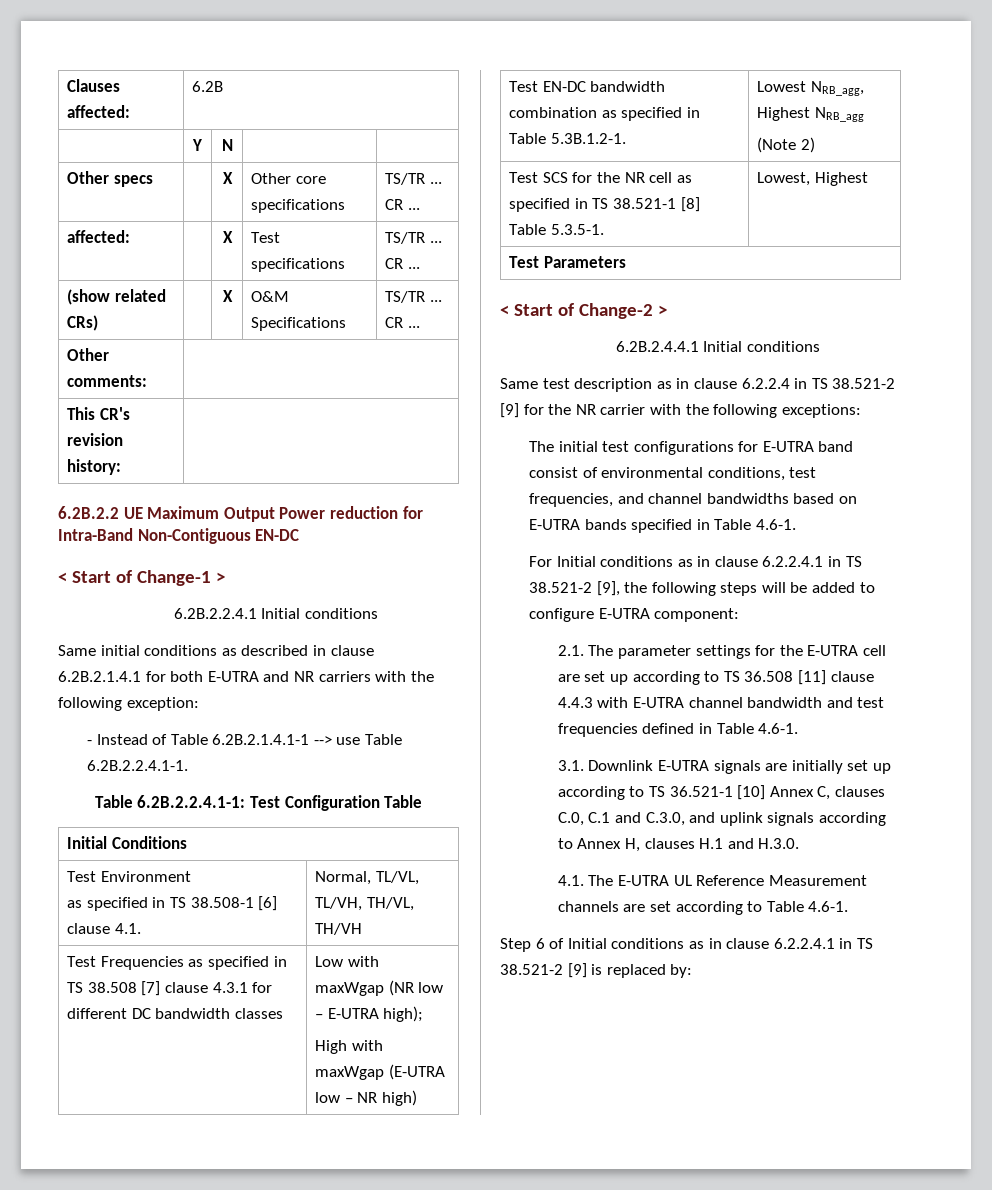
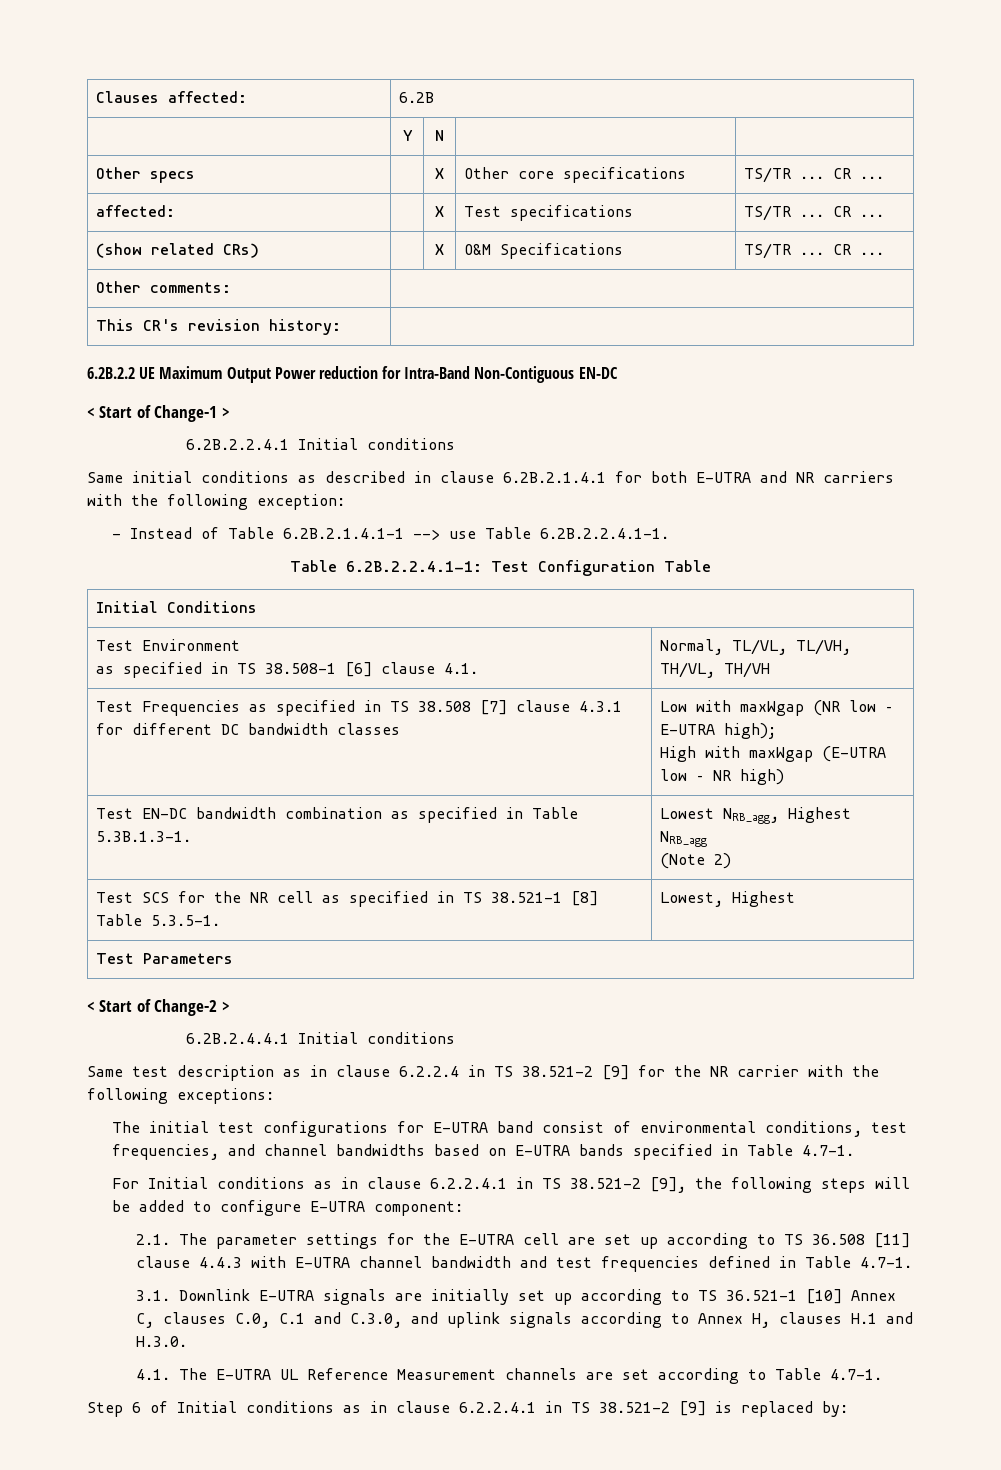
- Test EN-DC bandwidth combination as specified in Table 5.3B.1.2-1. | Lowest NRB_agg, Highest NRB_agg
+ Test EN-DC bandwidth combination as specified in Table 5.3B.1.3-1. | Lowest NRB_agg, Highest NRB_agg
- The initial test configurations for E-UTRA band consist of environmental conditions, test frequencies, and channel bandwidths based on E-UTRA bands specified in Table 4.6-1.
+ The initial test configurations for E-UTRA band consist of environmental conditions, test frequencies, and channel bandwidths based on E-UTRA bands specified in Table 4.7-1.
- 2.1. The parameter settings for the E-UTRA cell are set up according to TS 36.508 [11] clause 4.4.3 with E-UTRA channel bandwidth and test frequencies defined in Table 4.6-1.
+ 2.1. The parameter settings for the E-UTRA cell are set up according to TS 36.508 [11] clause 4.4.3 with E-UTRA channel bandwidth and test frequencies defined in Table 4.7-1.
- 4.1. The E-UTRA UL Reference Measurement channels are set according to Table 4.6-1.
+ 4.1. The E-UTRA UL Reference Measurement channels are set according to Table 4.7-1.

